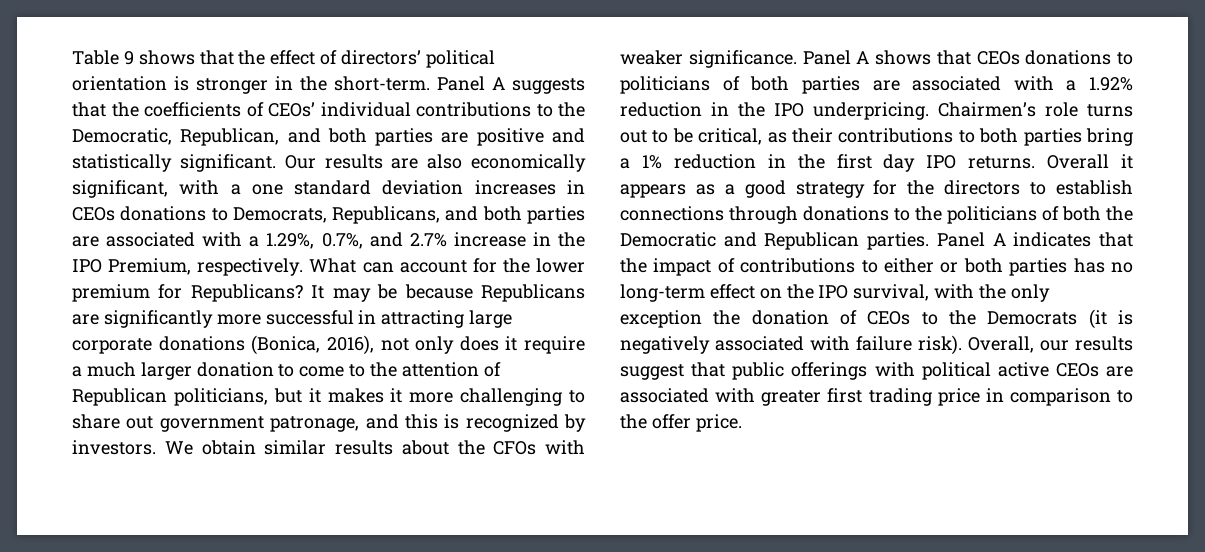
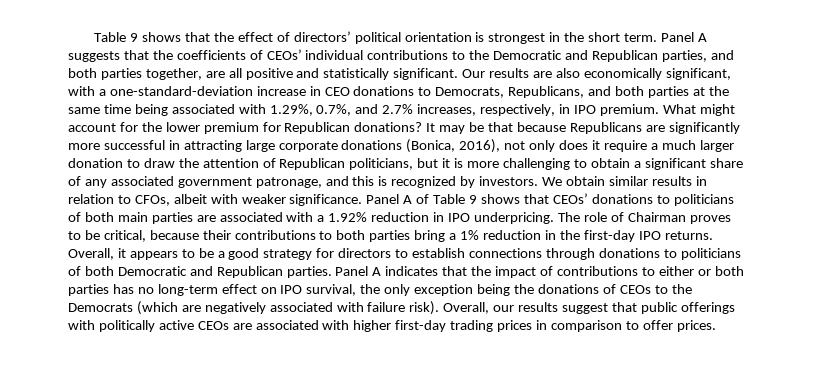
- Table 9 shows that the effect of directors’ political orientation is stronger in the short-term.
+ Table 9 shows that the effect of directors’ political orientation is strongest in the short term.
- Panel A suggests that the coefficients of CEOs’ individual contributions to the Democratic, Republican, and both parties are positive and statistically significant.
+ Panel A suggests that the coefficients of CEOs’ individual contributions to the Democratic and Republican parties, and both parties together, are all positive and statistically significant.
- Our results are also economically significant, with a one standard deviation increases in CEOs donations to Democrats, Republicans, and both parties are associated with a 1.29%, 0.7%, and 2.7% increase in the IPO Premium, respectively. What can account for the lower premium for Republicans?
+ Our results are also economically significant, with a one-standard-deviation increase in CEO donations to Democrats, Republicans, and both parties at the same time being associated with 1.29%, 0.7%, and 2.7% increases, respectively, in IPO premium. What might account for the lower premium for Republican donations?
- It may be because Republicans are significantly more successful in attracting large corporate donations (Bonica, 2016), not only does it require a much larger donation to come to the attention of Republican politicians, but it makes it more challenging to share out government patronage, and this is recognized by investors.
+ It may be that because Republicans are significantly more successful in attracting large corporate donations (Bonica, 2016), not only does it require a much larger donation to draw the attention of Republican politicians, but it is more challenging to obtain a significant share of any associated government patronage, and this is recognized by investors.
- We obtain similar results about the CFOs with weaker significance.
+ We obtain similar results in relation to CFOs, albeit with weaker significance.
- Panel A shows that CEOs donations to politicians of both parties are associated with a 1.92% reduction in the IPO underpricing.
+ Panel A of Table 9 shows that CEOs’ donations to politicians of both main parties are associated with a 1.92% reduction in IPO underpricing.
- Chairmen’s role turns out to be critical, as their contributions to both parties bring a 1% reduction in the first day IPO returns.
+ The role of Chairman proves to be critical, because their contributions to both parties bring a 1% reduction in the first-day IPO returns.
- Overall it appears as a good strategy for the directors to establish connections through donations to the politicians of both the Democratic and Republican parties.
+ Overall, it appears to be a good strategy for directors to establish connections through donations to politicians of both Democratic and Republican parties.
- Panel A indicates that the impact of contributions to either or both parties has no long-term effect on the IPO survival, with the only exception the donation of CEOs to the Democrats (it is negatively associated with failure risk).
+ Panel A indicates that the impact of contributions to either or both parties has no long-term effect on IPO survival, the only exception being the donations of CEOs to the Democrats (which are negatively associated with failure risk).
- Overall, our results suggest that public offerings with political active CEOs are associated with greater first trading price in comparison to the offer price.
+ Overall, our results suggest that public offerings with politically active CEOs are associated with higher first-day trading prices in comparison to offer prices.

